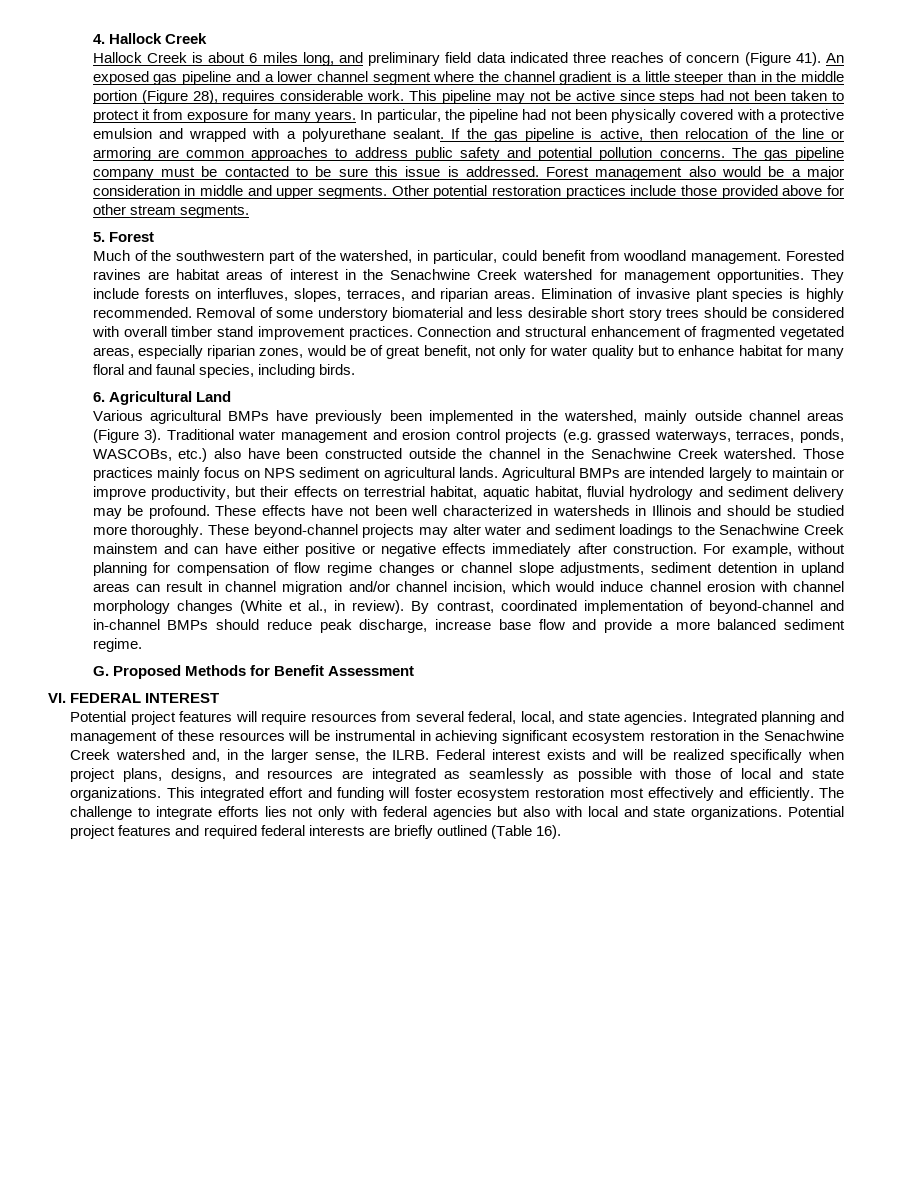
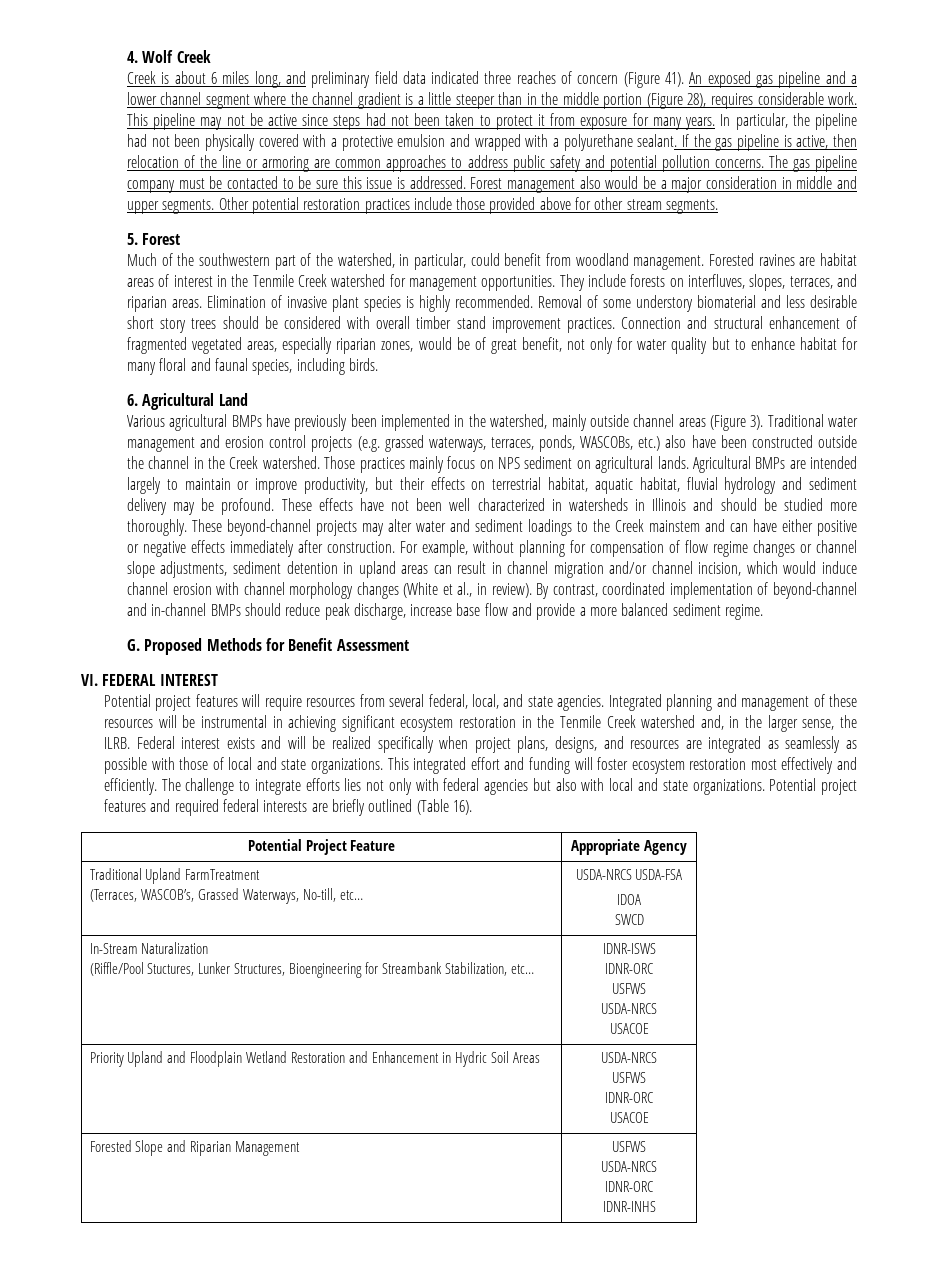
- 4. Hallock Creek
+ 4. Wolf Creek
- Hallock Creek is about 6 miles long, and preliminary field data indicated three reaches of concern (Figure 41).
+ Creek is about 6 miles long, and preliminary field data indicated three reaches of concern (Figure 41).
- Forested ravines are habitat areas of interest in the Senachwine Creek watershed for management opportunities.
+ Forested ravines are habitat areas of interest in the Tenmile Creek watershed for management opportunities.
- Traditional water management and erosion control projects (e.g. grassed waterways, terraces, ponds, WASCOBs, etc.) also have been constructed outside the channel in the Senachwine Creek watershed.
+ Traditional water management and erosion control projects (e.g. grassed waterways, terraces, ponds, WASCOBs, etc.) also have been constructed outside the channel in the Creek watershed.
- These beyond-channel projects may alter water and sediment loadings to the Senachwine Creek mainstem and can have either positive or negative effects immediately after construction.
+ These beyond-channel projects may alter water and sediment loadings to the Creek mainstem and can have either positive or negative effects immediately after construction.
- Integrated planning and management of these resources will be instrumental in achieving significant ecosystem restoration in the Senachwine Creek watershed and, in the larger sense, the ILRB.
+ Integrated planning and management of these resources will be instrumental in achieving significant ecosystem restoration in the Tenmile Creek watershed and, in the larger sense, the ILRB.
+ Potential Project Feature | Appropriate Agency
+ Traditional Upland FarmTreatment
+ (Terraces, WASCOB’s, Grassed Waterways, No-till, etc… | USDA-NRCS USDA-FSA
+ IDOA
+ SWCD
+ In-Stream Naturalization
+ (Riffle/Pool Stuctures, Lunker Structures, Bioengineering for Streambank Stabilization, etc… | IDNR-ISWS
+ IDNR-ORC
+ USFWS
+ USDA-NRCS
+ USACOE
+ Priority Upland and Floodplain Wetland Restoration and Enhancement in Hydric Soil Areas | USDA-NRCS
+ USFWS
+ IDNR-ORC
+ USACOE
+ Forested Slope and Riparian Management | USFWS
+ USDA-NRCS
+ IDNR-ORC
+ IDNR-INHS

